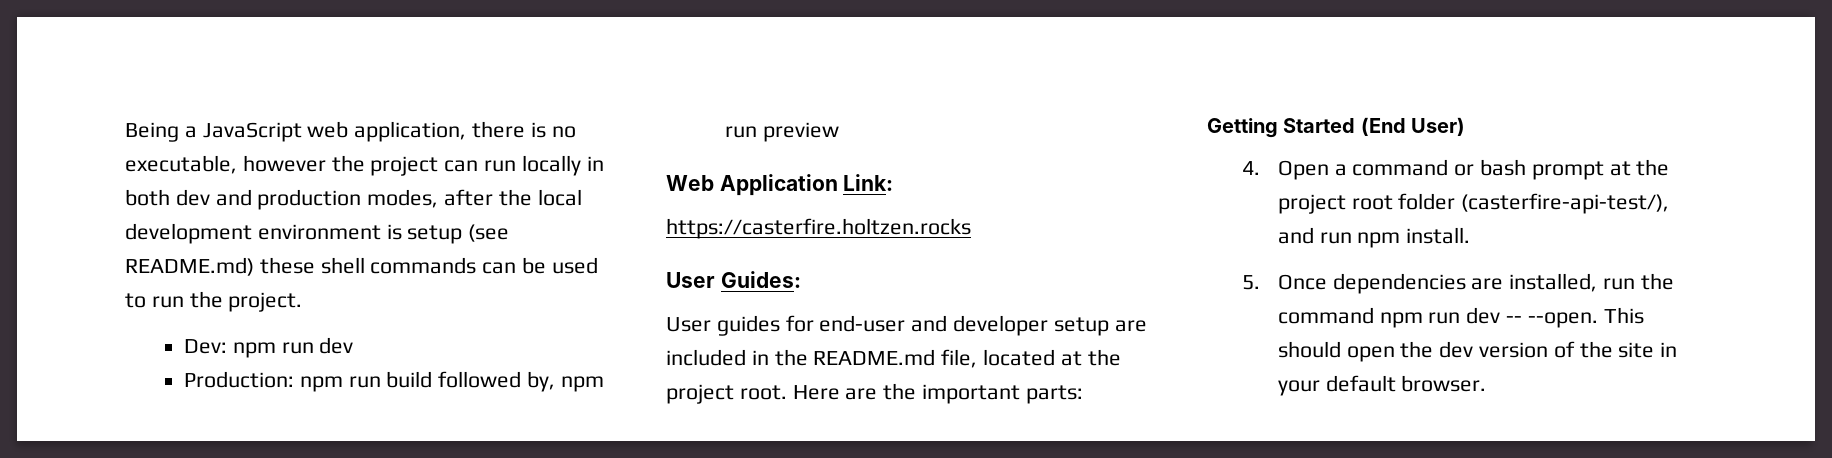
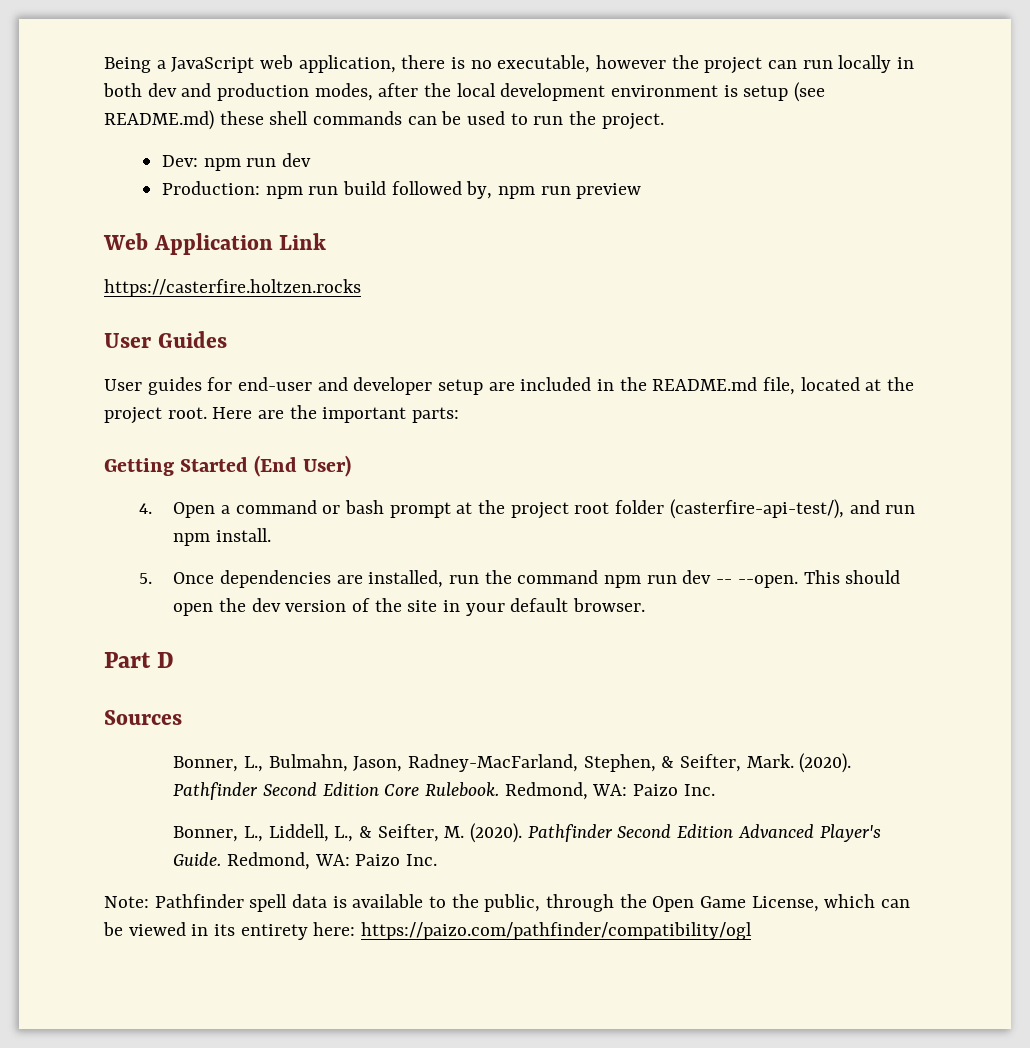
- Web Application Link:
+ Web Application Link
- User Guides:
+ User Guides
+ Part D
+ Sources
+ Bonner, L., Bulmahn, Jason, Radney-MacFarland, Stephen, & Seifter, Mark. (2020). Pathfinder Second Edition Core Rulebook. Redmond, WA: Paizo Inc.
+ Bonner, L., Liddell, L., & Seifter, M. (2020). Pathfinder Second Edition Advanced Player's Guide. Redmond, WA: Paizo Inc.
+ Note: Pathfinder spell data is available to the public, through the Open Game License, which can be viewed in its entirety here: https://paizo.com/pathfinder/compatibility/ogl

